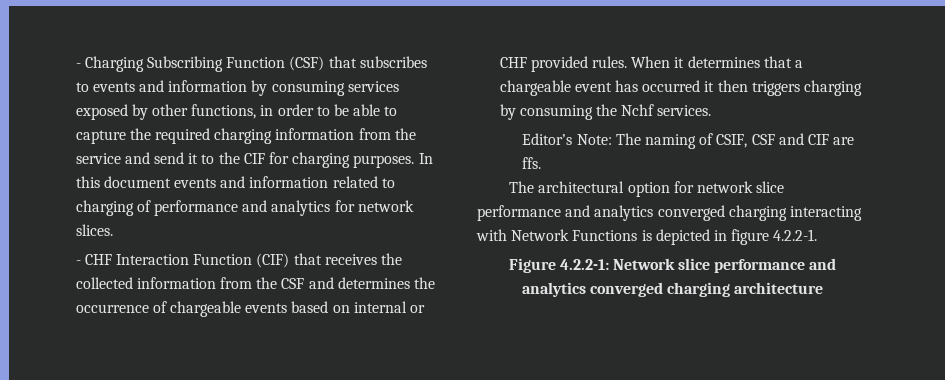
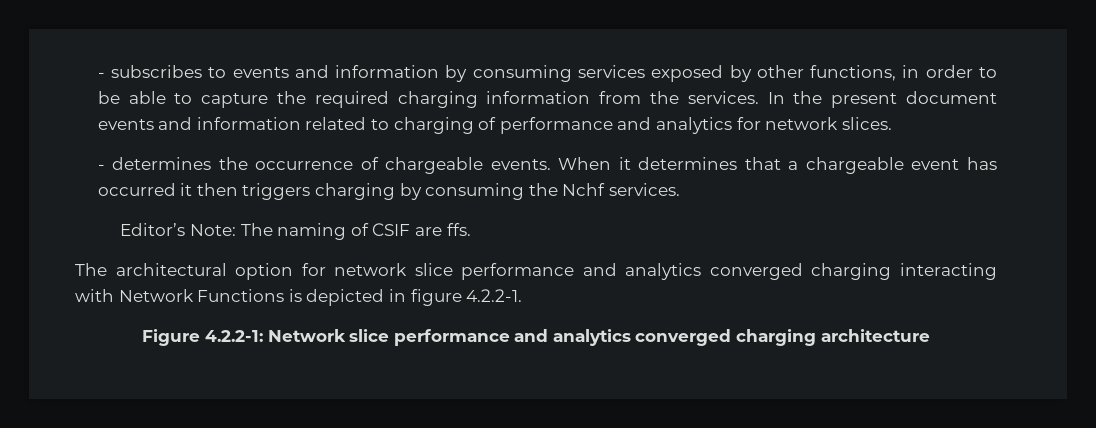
- - Charging Subscribing Function (CSF) that subscribes to events and information by consuming services exposed by other functions, in order to be able to capture the required charging information from the service and send it to the CIF for charging purposes. In this document events and information related to charging of performance and analytics for network slices.
+ - subscribes to events and information by consuming services exposed by other functions, in order to be able to capture the required charging information from the services. In the present document events and information related to charging of performance and analytics for network slices.
- - CHF Interaction Function (CIF) that receives the collected information from the CSF and determines the occurrence of chargeable events based on internal or CHF provided rules.
+ - determines the occurrence of chargeable events.
- Editor’s Note: The naming of CSIF, CSF and CIF are ffs.
+ Editor’s Note: The naming of CSIF are ffs.

